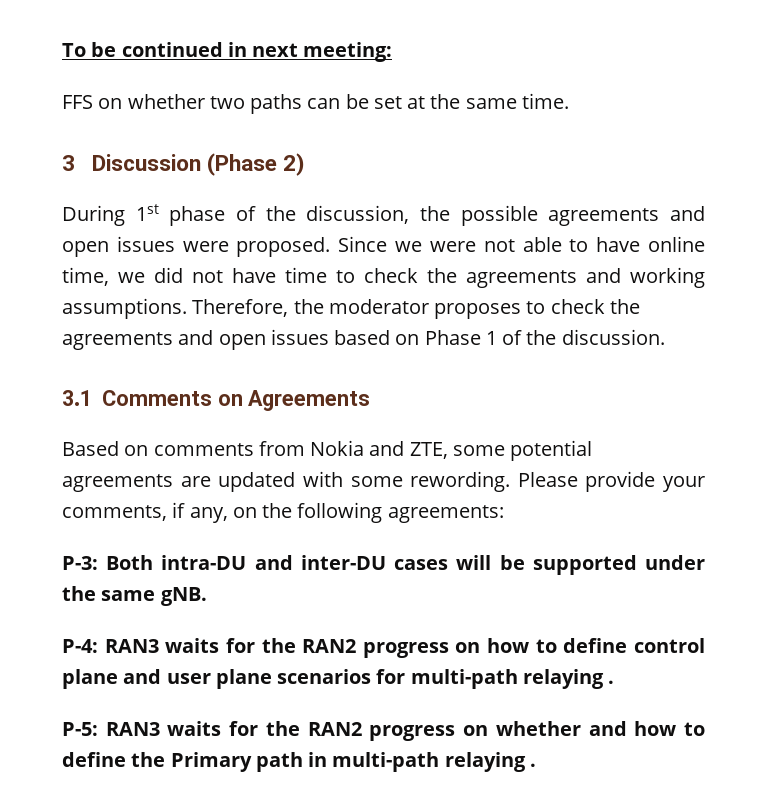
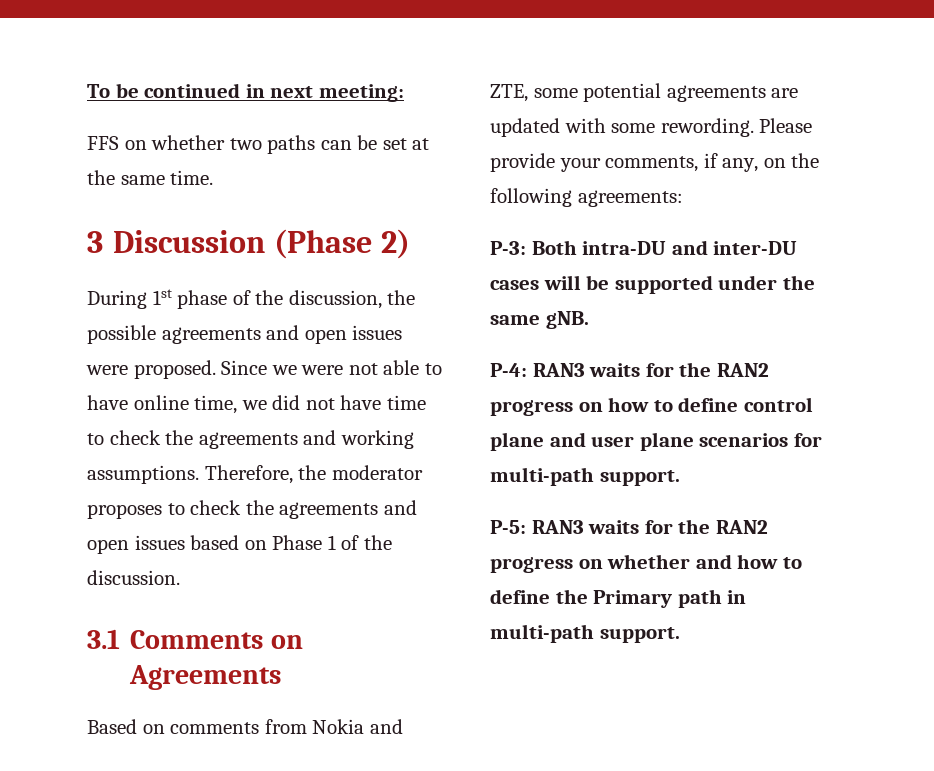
- P-4: RAN3 waits for the RAN2 progress on how to define control plane and user plane scenarios for multi-path relaying .
+ P-4: RAN3 waits for the RAN2 progress on how to define control plane and user plane scenarios for multi-path support.
- P-5: RAN3 waits for the RAN2 progress on whether and how to define the Primary path in multi-path relaying .
+ P-5: RAN3 waits for the RAN2 progress on whether and how to define the Primary path in multi-path support.

